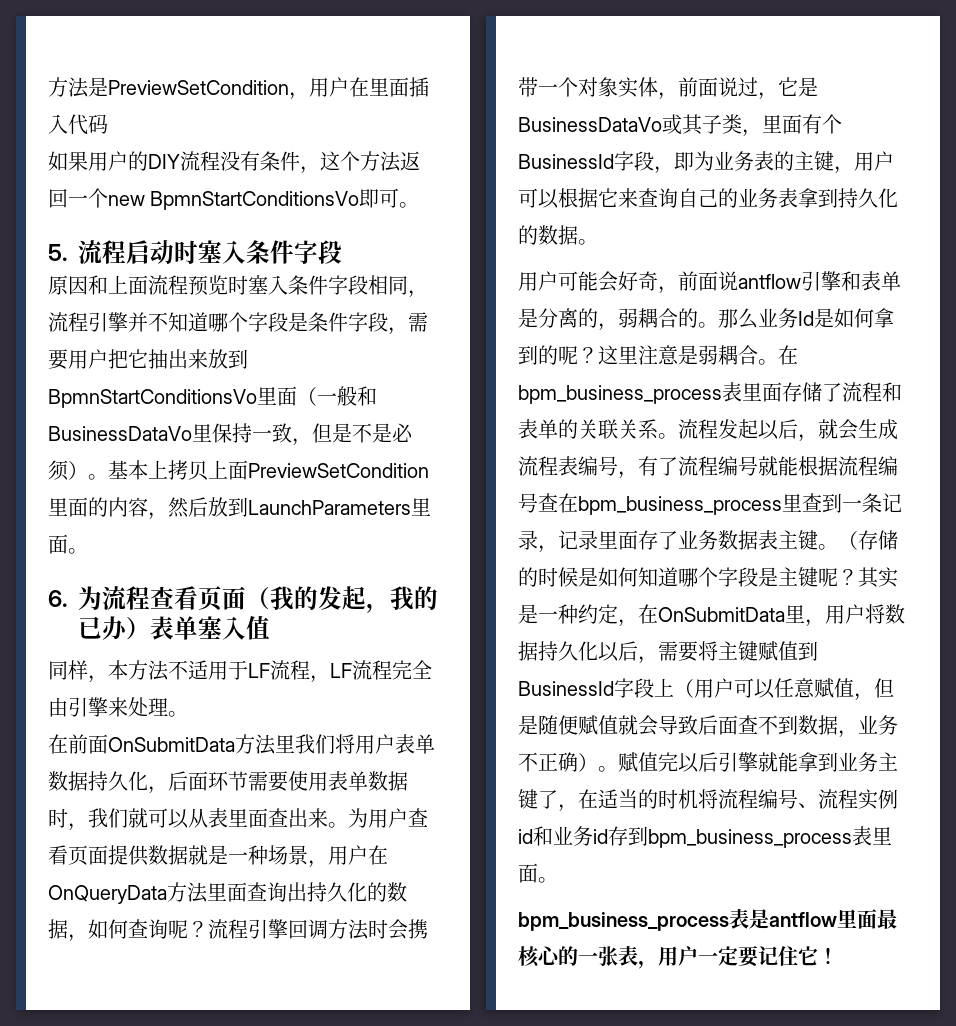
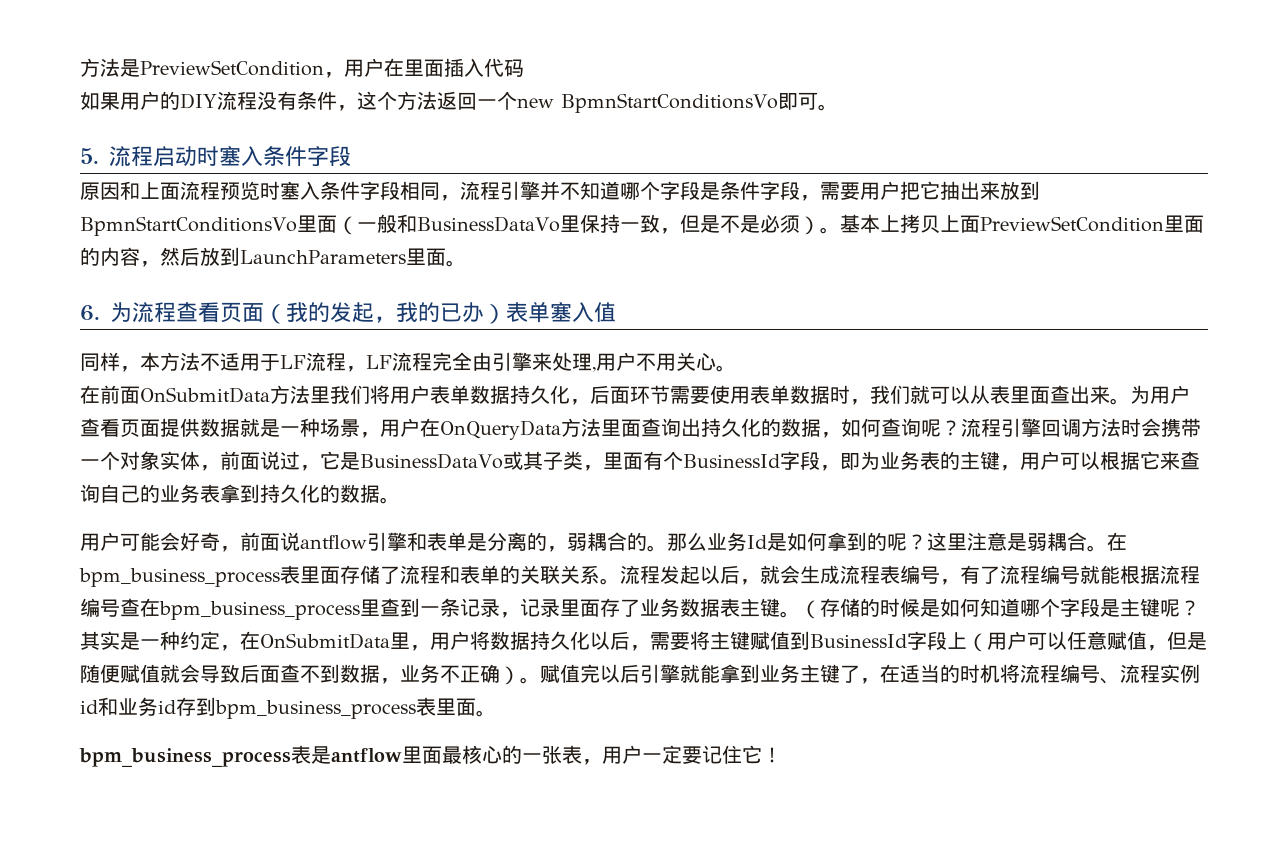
- 同样，本方法不适用于LF流程，LF流程完全由引擎来处理。
+ 同样，本方法不适用于LF流程，LF流程完全由引擎来处理,用户不用关心。

